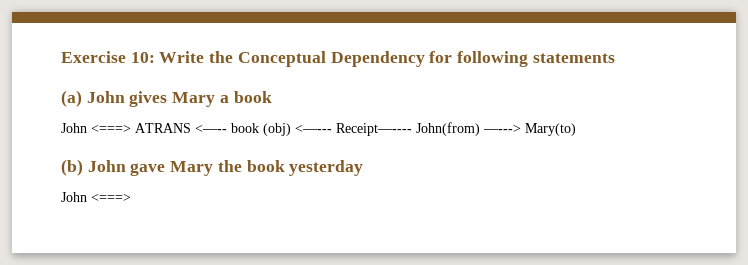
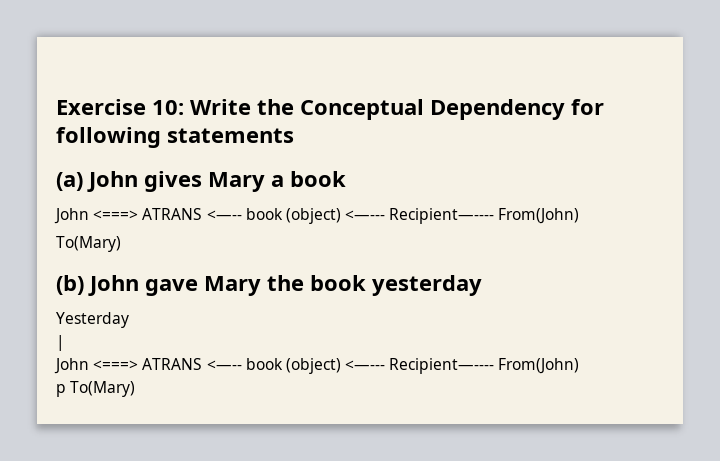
  (a) John gives Mary a book
- John <===> ATRANS <—-- book (obj) <—--- Receipt—---- John(from) —---> Mary(to)
+ John <===> ATRANS <—-- book (object) <—--- Recipient—---- From(John)
+ To(Mary)
  (b) John gave Mary the book yesterday
- John <===>
+ Yesterday
+ |
+ John <===> ATRANS <—-- book (object) <—--- Recipient—---- From(John)
+ p To(Mary)

